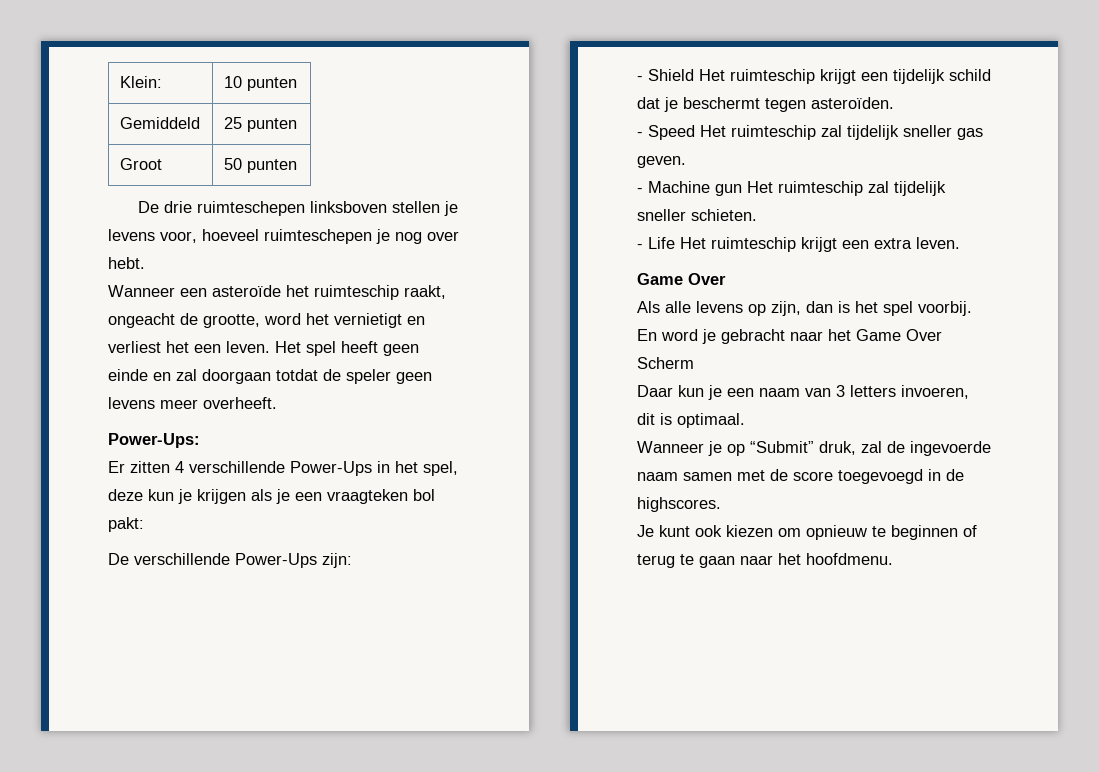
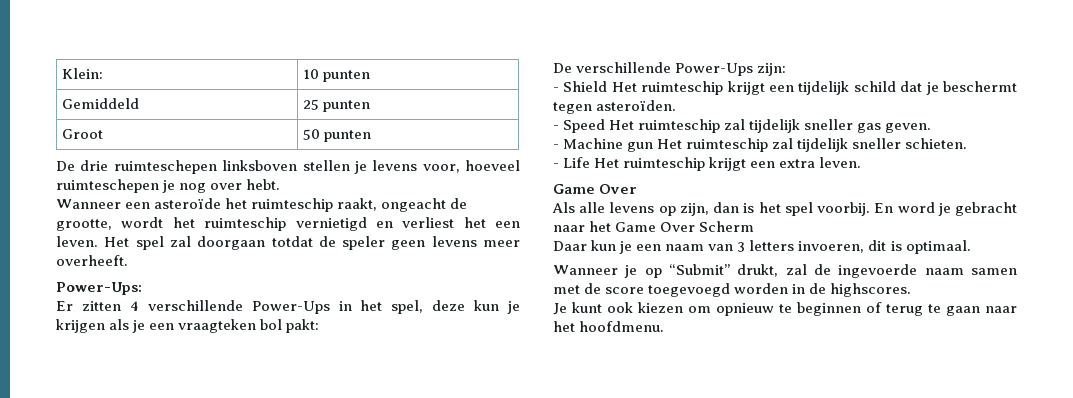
- Wanneer een asteroïde het ruimteschip raakt, ongeacht de grootte, word het vernietigt en verliest het een leven.
+ Wanneer een asteroïde het ruimteschip raakt, ongeacht de grootte, wordt het ruimteschip vernietigd en verliest het een leven.
- Het spel heeft geen einde en zal doorgaan totdat de speler geen levens meer overheeft.
+ Het spel zal doorgaan totdat de speler geen levens meer overheeft.
- Wanneer je op “Submit” druk, zal de ingevoerde naam samen met de score toegevoegd in de highscores.
+ Wanneer je op “Submit” drukt, zal de ingevoerde naam samen met de score toegevoegd worden in de highscores.

